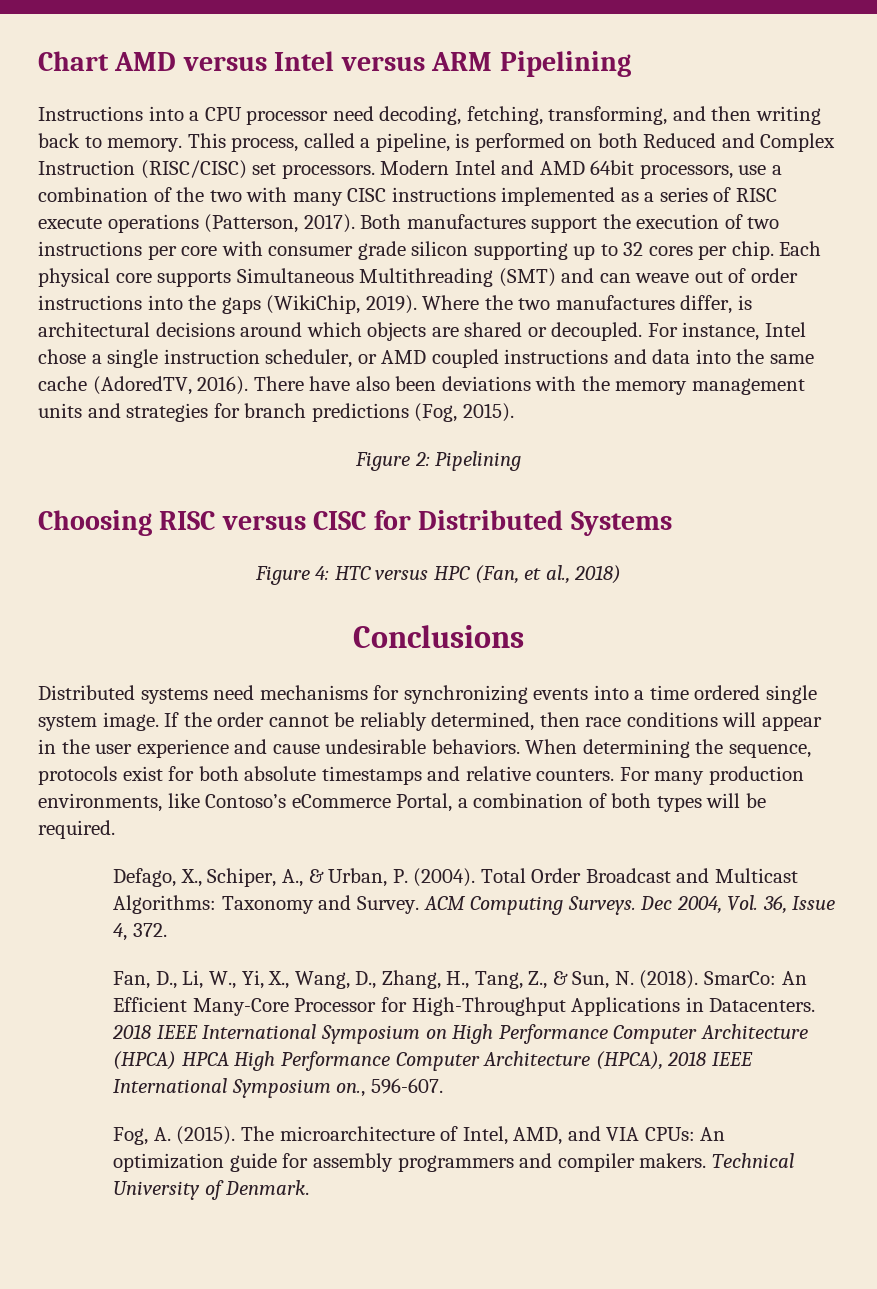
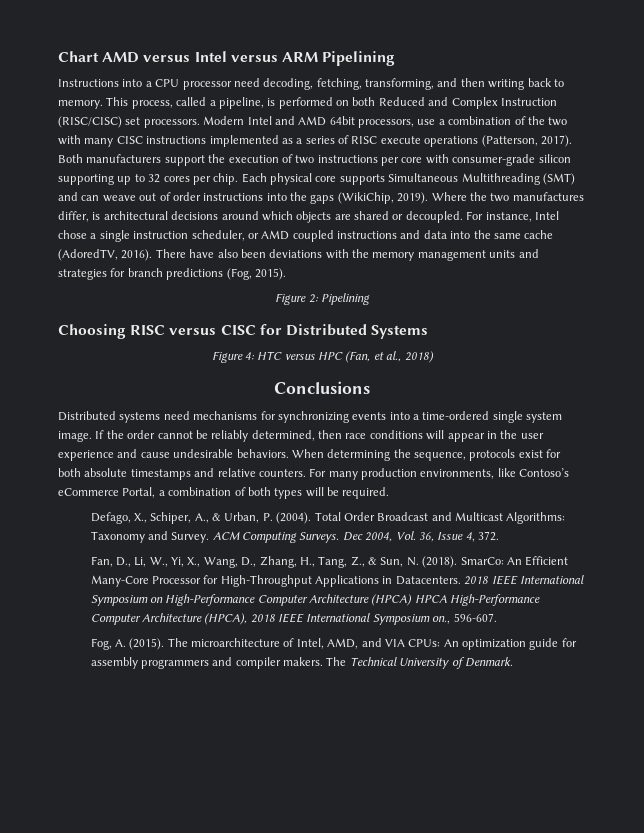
- Both manufactures support the execution of two instructions per core with consumer grade silicon supporting up to 32 cores per chip.
+ Both manufacturers support the execution of two instructions per core with consumer-grade silicon supporting up to 32 cores per chip.
- Distributed systems need mechanisms for synchronizing events into a time ordered single system image.
+ Distributed systems need mechanisms for synchronizing events into a time-ordered single system image.
- 2018 IEEE International Symposium on High Performance Computer Architecture (HPCA) HPCA High Performance Computer Architecture (HPCA), 2018 IEEE International Symposium on., 596-607.
+ 2018 IEEE International Symposium on High-Performance Computer Architecture (HPCA) HPCA High-Performance Computer Architecture (HPCA), 2018 IEEE International Symposium on., 596-607.
- Technical University of Denmark.
+ The Technical University of Denmark.

